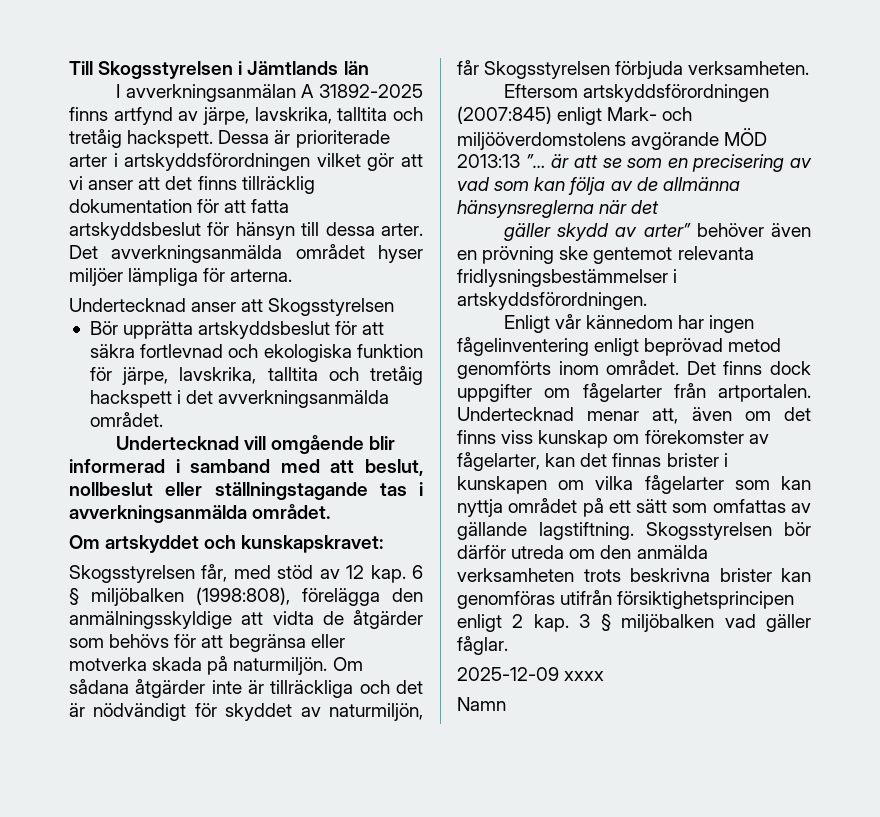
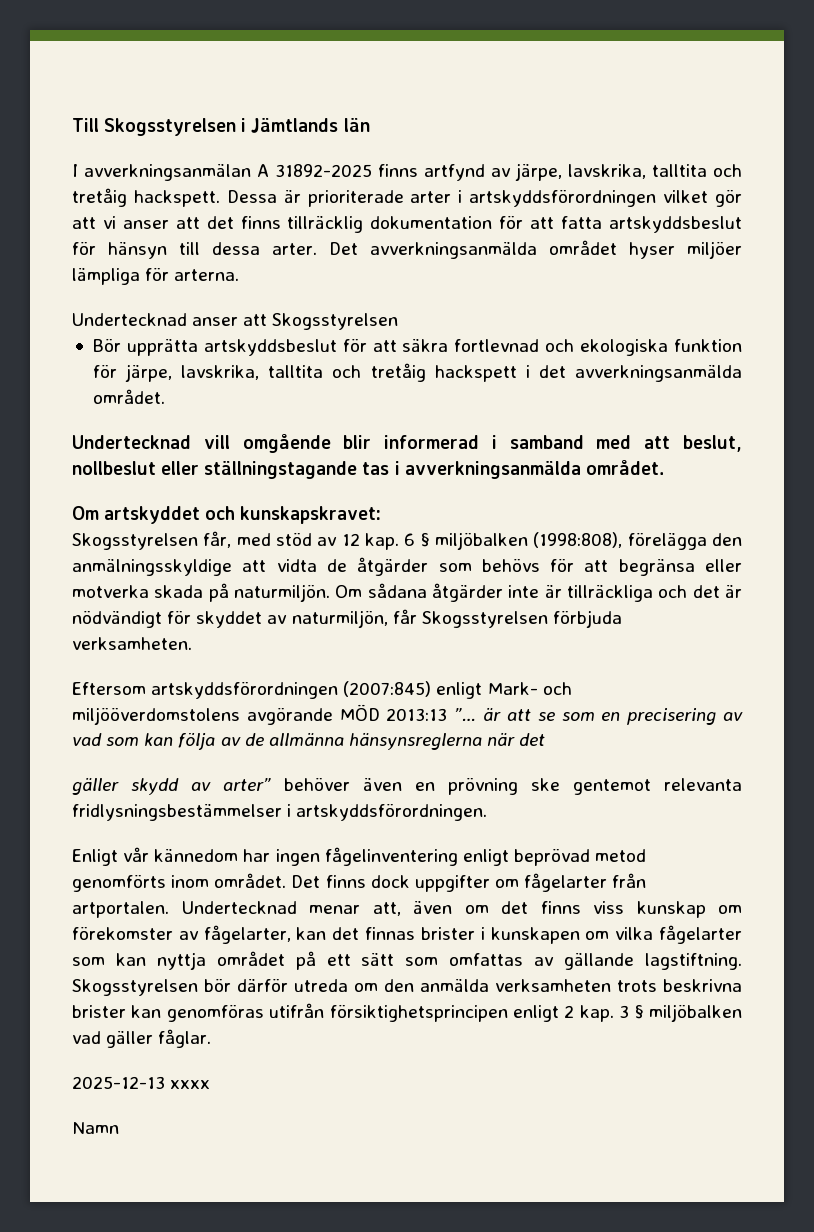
- 2025-12-09 xxxx
+ 2025-12-13 xxxx

